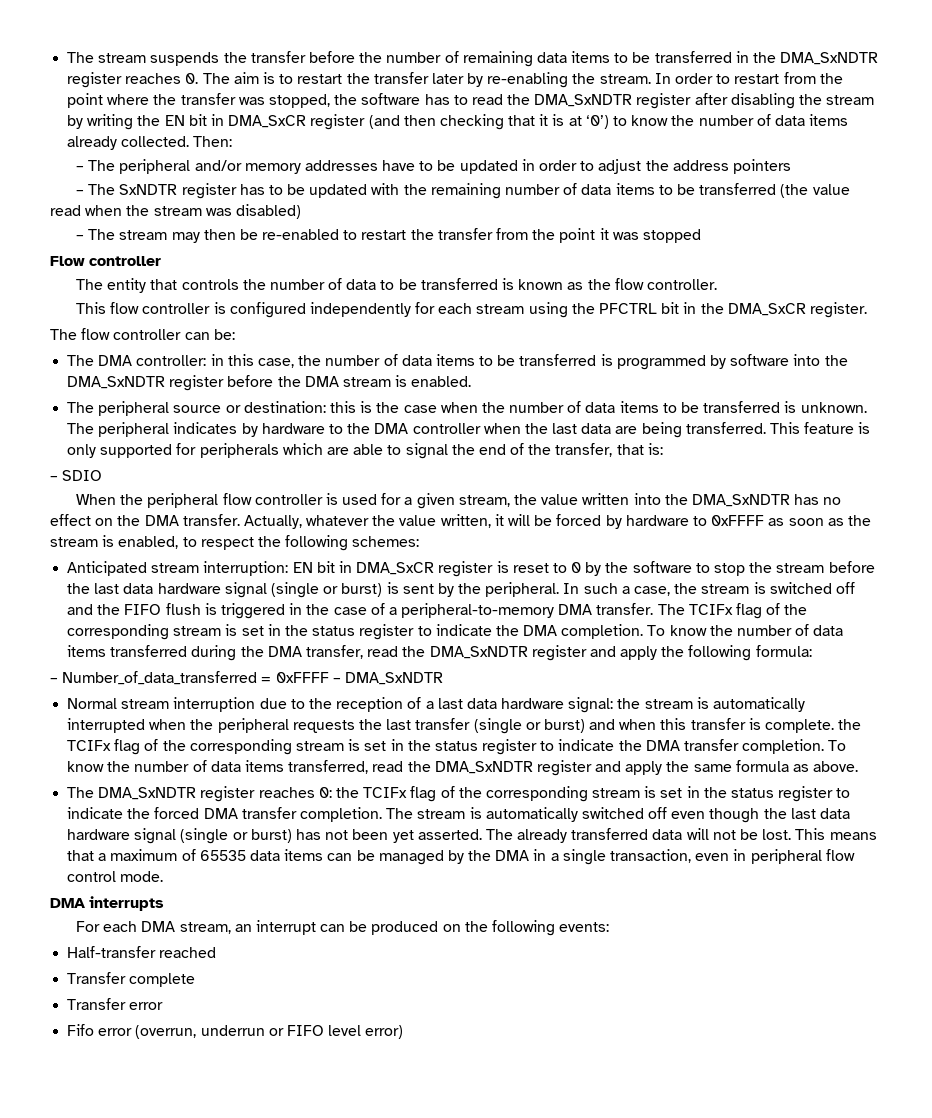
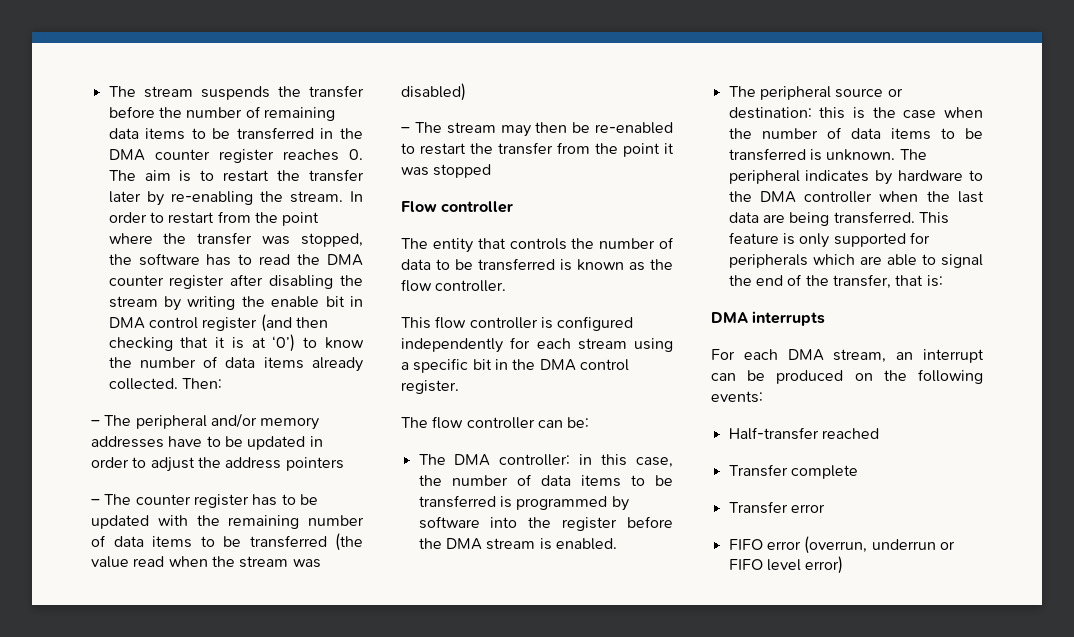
- The stream suspends the transfer before the number of remaining data items to be transferred in the DMA_SxNDTR register reaches 0. The aim is to restart the transfer later by re-enabling the stream.
+ The stream suspends the transfer before the number of remaining data items to be transferred in the DMA counter register reaches 0. The aim is to restart the transfer later by re-enabling the stream.
- In order to restart from the point where the transfer was stopped, the software has to read the DMA_SxNDTR register after disabling the stream by writing the EN bit in DMA_SxCR register (and then checking that it is at ‘0’) to know the number of data items already collected.
+ In order to restart from the point where the transfer was stopped, the software has to read the DMA counter register after disabling the stream by writing the enable bit in DMA control register (and then checking that it is at ‘0’) to know the number of data items already collected.
- – The SxNDTR register has to be updated with the remaining number of data items to be transferred (the value read when the stream was disabled)
+ – The counter register has to be updated with the remaining number of data items to be transferred (the value read when the stream was disabled)
- This flow controller is configured independently for each stream using the PFCTRL bit in the DMA_SxCR register.
+ This flow controller is configured independently for each stream using a specific bit in the DMA control register.
- The DMA controller: in this case, the number of data items to be transferred is programmed by software into the DMA_SxNDTR register before the DMA stream is enabled.
+ The DMA controller: in this case, the number of data items to be transferred is programmed by software into the register before the DMA stream is enabled.
- – SDIO
- When the peripheral flow controller is used for a given stream, the value written into the DMA_SxNDTR has no effect on the DMA transfer. Actually, whatever the value written, it will be forced by hardware to 0xFFFF as soon as the stream is enabled, to respect the following schemes:
- Anticipated stream interruption: EN bit in DMA_SxCR register is reset to 0 by the software to stop the stream before the last data hardware signal (single or burst) is sent by the peripheral. In such a case, the stream is switched off and the FIFO flush is triggered in the case of a peripheral-to-memory DMA transfer. The TCIFx flag of the corresponding stream is set in the status register to indicate the DMA completion. To know the number of data items transferred during the DMA transfer, read the DMA_SxNDTR register and apply the following formula:
- – Number_of_data_transferred = 0xFFFF – DMA_SxNDTR
- Normal stream interruption due to the reception of a last data hardware signal: the stream is automatically interrupted when the peripheral requests the last transfer (single or burst) and when this transfer is complete. the TCIFx flag of the corresponding stream is set in the status register to indicate the DMA transfer completion. To know the number of data items transferred, read the DMA_SxNDTR register and apply the same formula as above.
- The DMA_SxNDTR register reaches 0: the TCIFx flag of the corresponding stream is set in the status register to indicate the forced DMA transfer completion. The stream is automatically switched off even though the last data hardware signal (single or burst) has not been yet asserted. The already transferred data will not be lost. This means that a maximum of 65535 data items can be managed by the DMA in a single transaction, even in peripheral flow control mode.
- Fifo error (overrun, underrun or FIFO level error)
+ FIFO error (overrun, underrun or FIFO level error)

